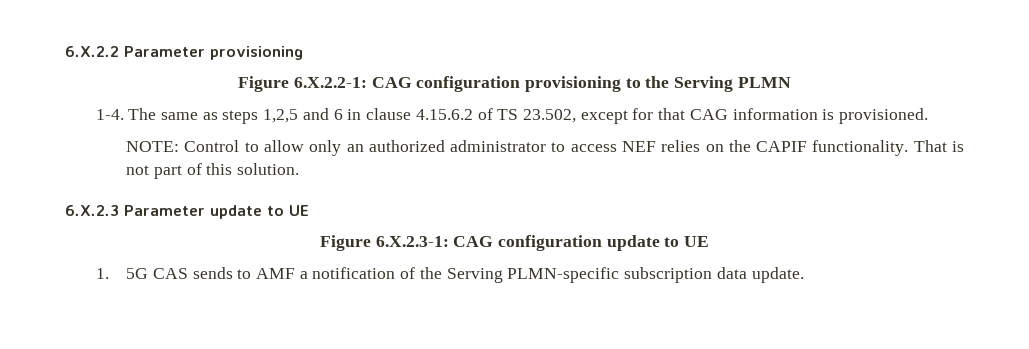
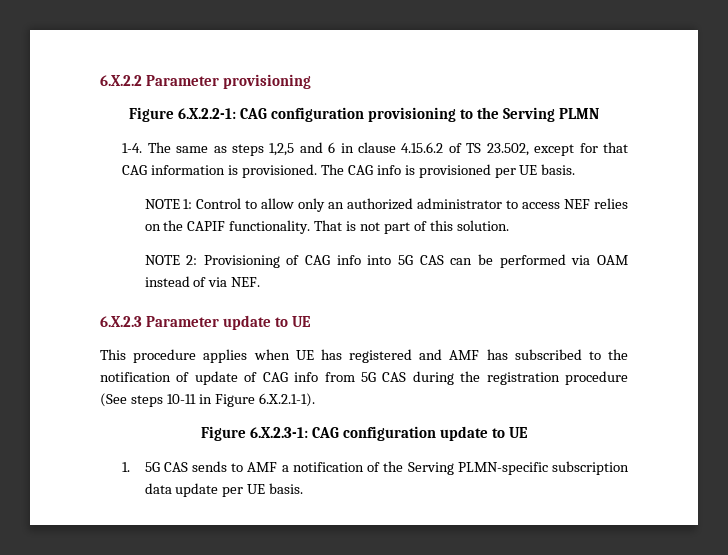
- The same as steps 1,2,5 and 6 in clause 4.15.6.2 of TS 23.502, except for that CAG information is provisioned.
- NOTE: Control to allow only an authorized administrator to access NEF relies on the CAPIF functionality.
+ The same as steps 1,2,5 and 6 in clause 4.15.6.2 of TS 23.502, except for that CAG information is provisioned. The CAG info is provisioned per UE basis.
+ NOTE 1: Control to allow only an authorized administrator to access NEF relies on the CAPIF functionality.
+ NOTE 2: Provisioning of CAG info into 5G CAS can be performed via OAM instead of via NEF.
+ This procedure applies when UE has registered and AMF has subscribed to the notification of update of CAG info from 5G CAS during the registration procedure (See steps 10-11 in Figure 6.X.2.1-1).
- 1. 5G CAS sends to AMF a notification of the Serving PLMN-specific subscription data update.
+ 1. 5G CAS sends to AMF a notification of the Serving PLMN-specific subscription data update per UE basis.

